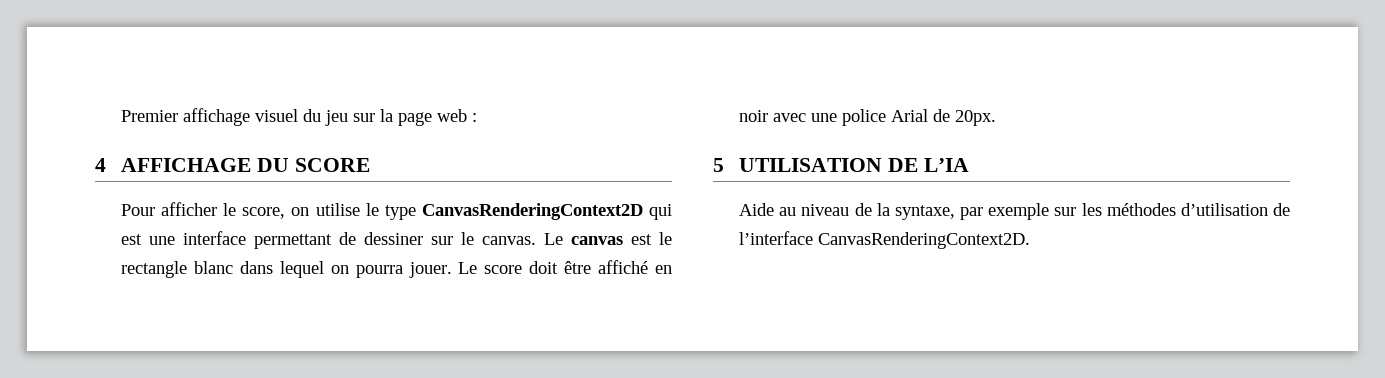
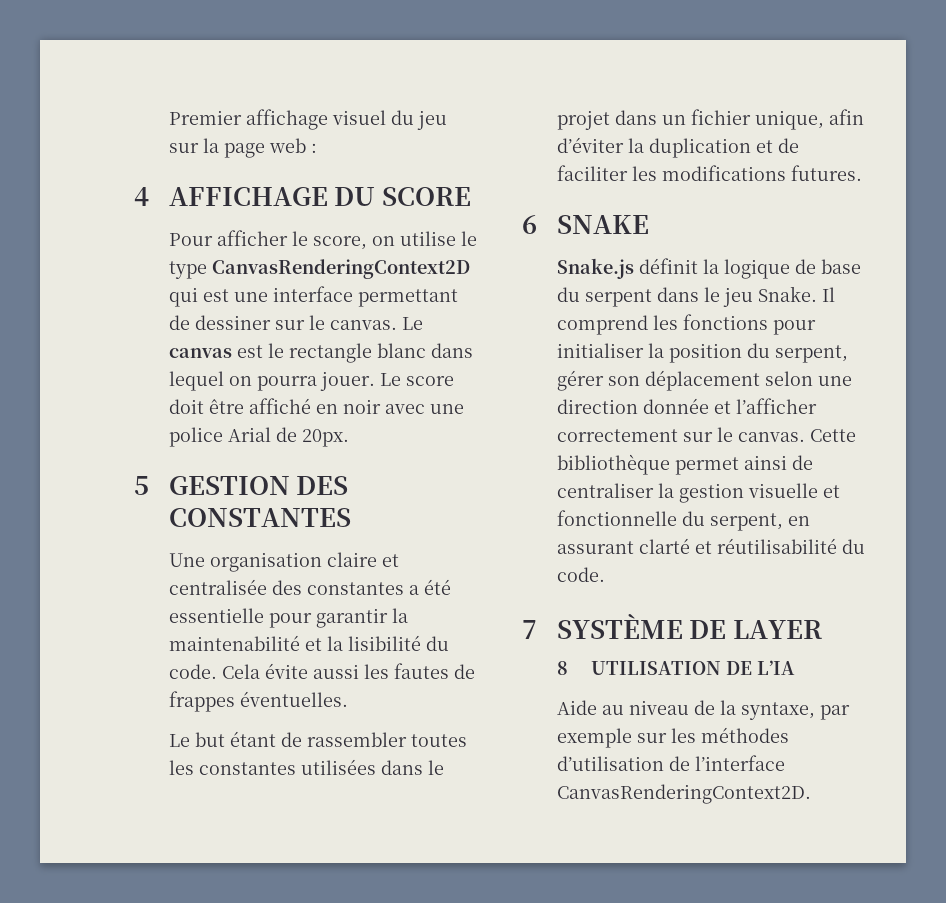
- 5 UTILISATION DE L’IA
+ 5 GESTION DES CONSTANTES
+ Une organisation claire et centralisée des constantes a été essentielle pour garantir la maintenabilité et la lisibilité du code. Cela évite aussi les fautes de frappes éventuelles.
+ Le but étant de rassembler toutes les constantes utilisées dans le projet dans un fichier unique, afin d’éviter la duplication et de faciliter les modifications futures.
+ 6 SNAKE
+ Snake.js définit la logique de base du serpent dans le jeu Snake. Il comprend les fonctions pour initialiser la position du serpent, gérer son déplacement selon une direction donnée et l’afficher correctement sur le canvas. Cette bibliothèque permet ainsi de centraliser la gestion visuelle et fonctionnelle du serpent, en assurant clarté et réutilisabilité du code.
+ 7 SYSTÈME DE LAYER
+ 8 UTILISATION DE L’IA

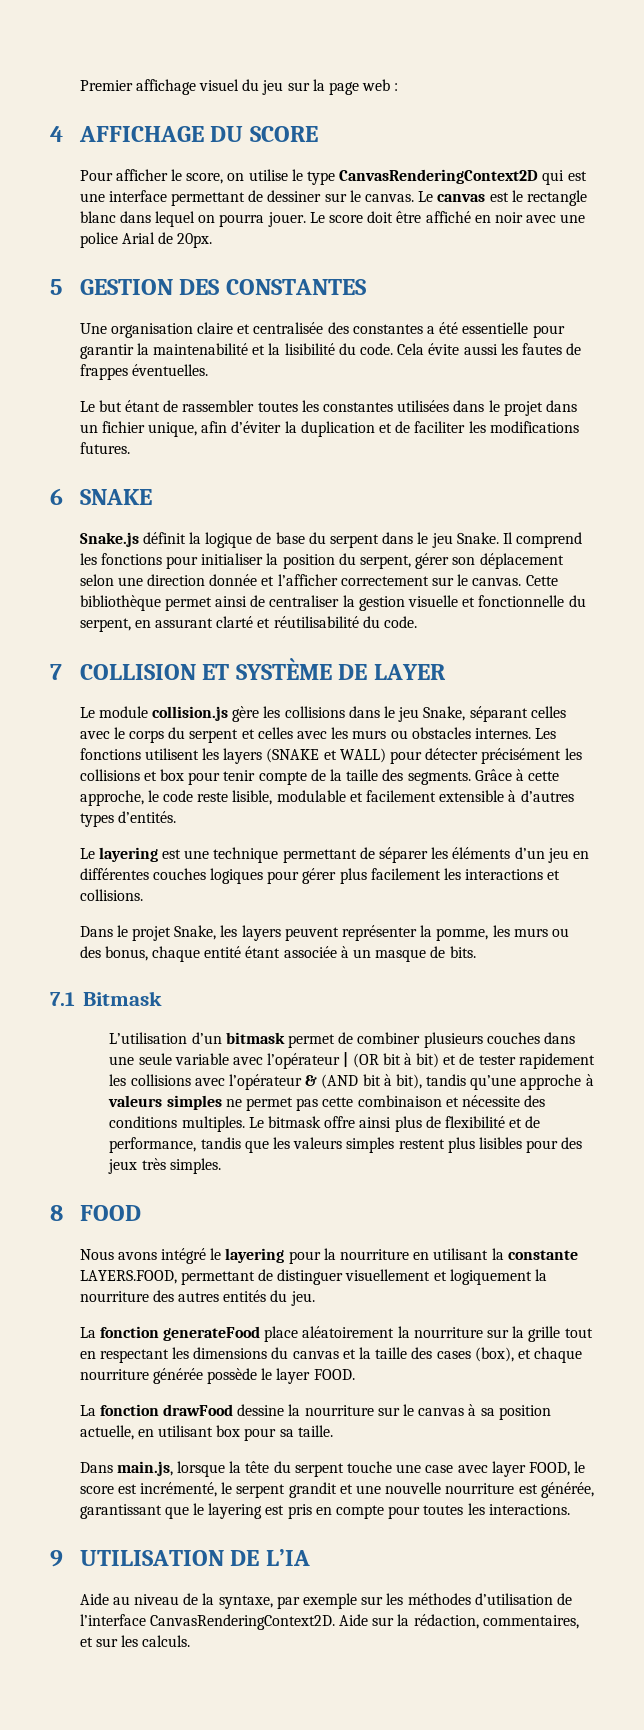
- 7 SYSTÈME DE LAYER
+ 7 COLLISION ET SYSTÈME DE LAYER
- 8 UTILISATION DE L’IA
+ Le module collision.js gère les collisions dans le jeu Snake, séparant celles avec le corps du serpent et celles avec les murs ou obstacles internes. Les fonctions utilisent les layers (SNAKE et WALL) pour détecter précisément les collisions et box pour tenir compte de la taille des segments. Grâce à cette approche, le code reste lisible, modulable et facilement extensible à d’autres types d’entités.
+ Le layering est une technique permettant de séparer les éléments d’un jeu en différentes couches logiques pour gérer plus facilement les interactions et collisions.
+ Dans le projet Snake, les layers peuvent représenter la pomme, les murs ou des bonus, chaque entité étant associée à un masque de bits.
+ 7.1 Bitmask
+ L’utilisation d’un bitmask permet de combiner plusieurs couches dans une seule variable avec l’opérateur | (OR bit à bit) et de tester rapidement les collisions avec l’opérateur & (AND bit à bit), tandis qu’une approche à valeurs simples ne permet pas cette combinaison et nécessite des conditions multiples. Le bitmask offre ainsi plus de flexibilité et de performance, tandis que les valeurs simples restent plus lisibles pour des jeux très simples.
+ 8 FOOD
+ Nous avons intégré le layering pour la nourriture en utilisant la constante LAYERS.FOOD, permettant de distinguer visuellement et logiquement la nourriture des autres entités du jeu.
+ La fonction generateFood place aléatoirement la nourriture sur la grille tout en respectant les dimensions du canvas et la taille des cases (box), et chaque nourriture générée possède le layer FOOD.
+ La fonction drawFood dessine la nourriture sur le canvas à sa position actuelle, en utilisant box pour sa taille.
+ Dans main.js, lorsque la tête du serpent touche une case avec layer FOOD, le score est incrémenté, le serpent grandit et une nouvelle nourriture est générée, garantissant que le layering est pris en compte pour toutes les interactions.
+ 9 UTILISATION DE L’IA
+ Aide sur la rédaction, commentaires, et sur les calculs.

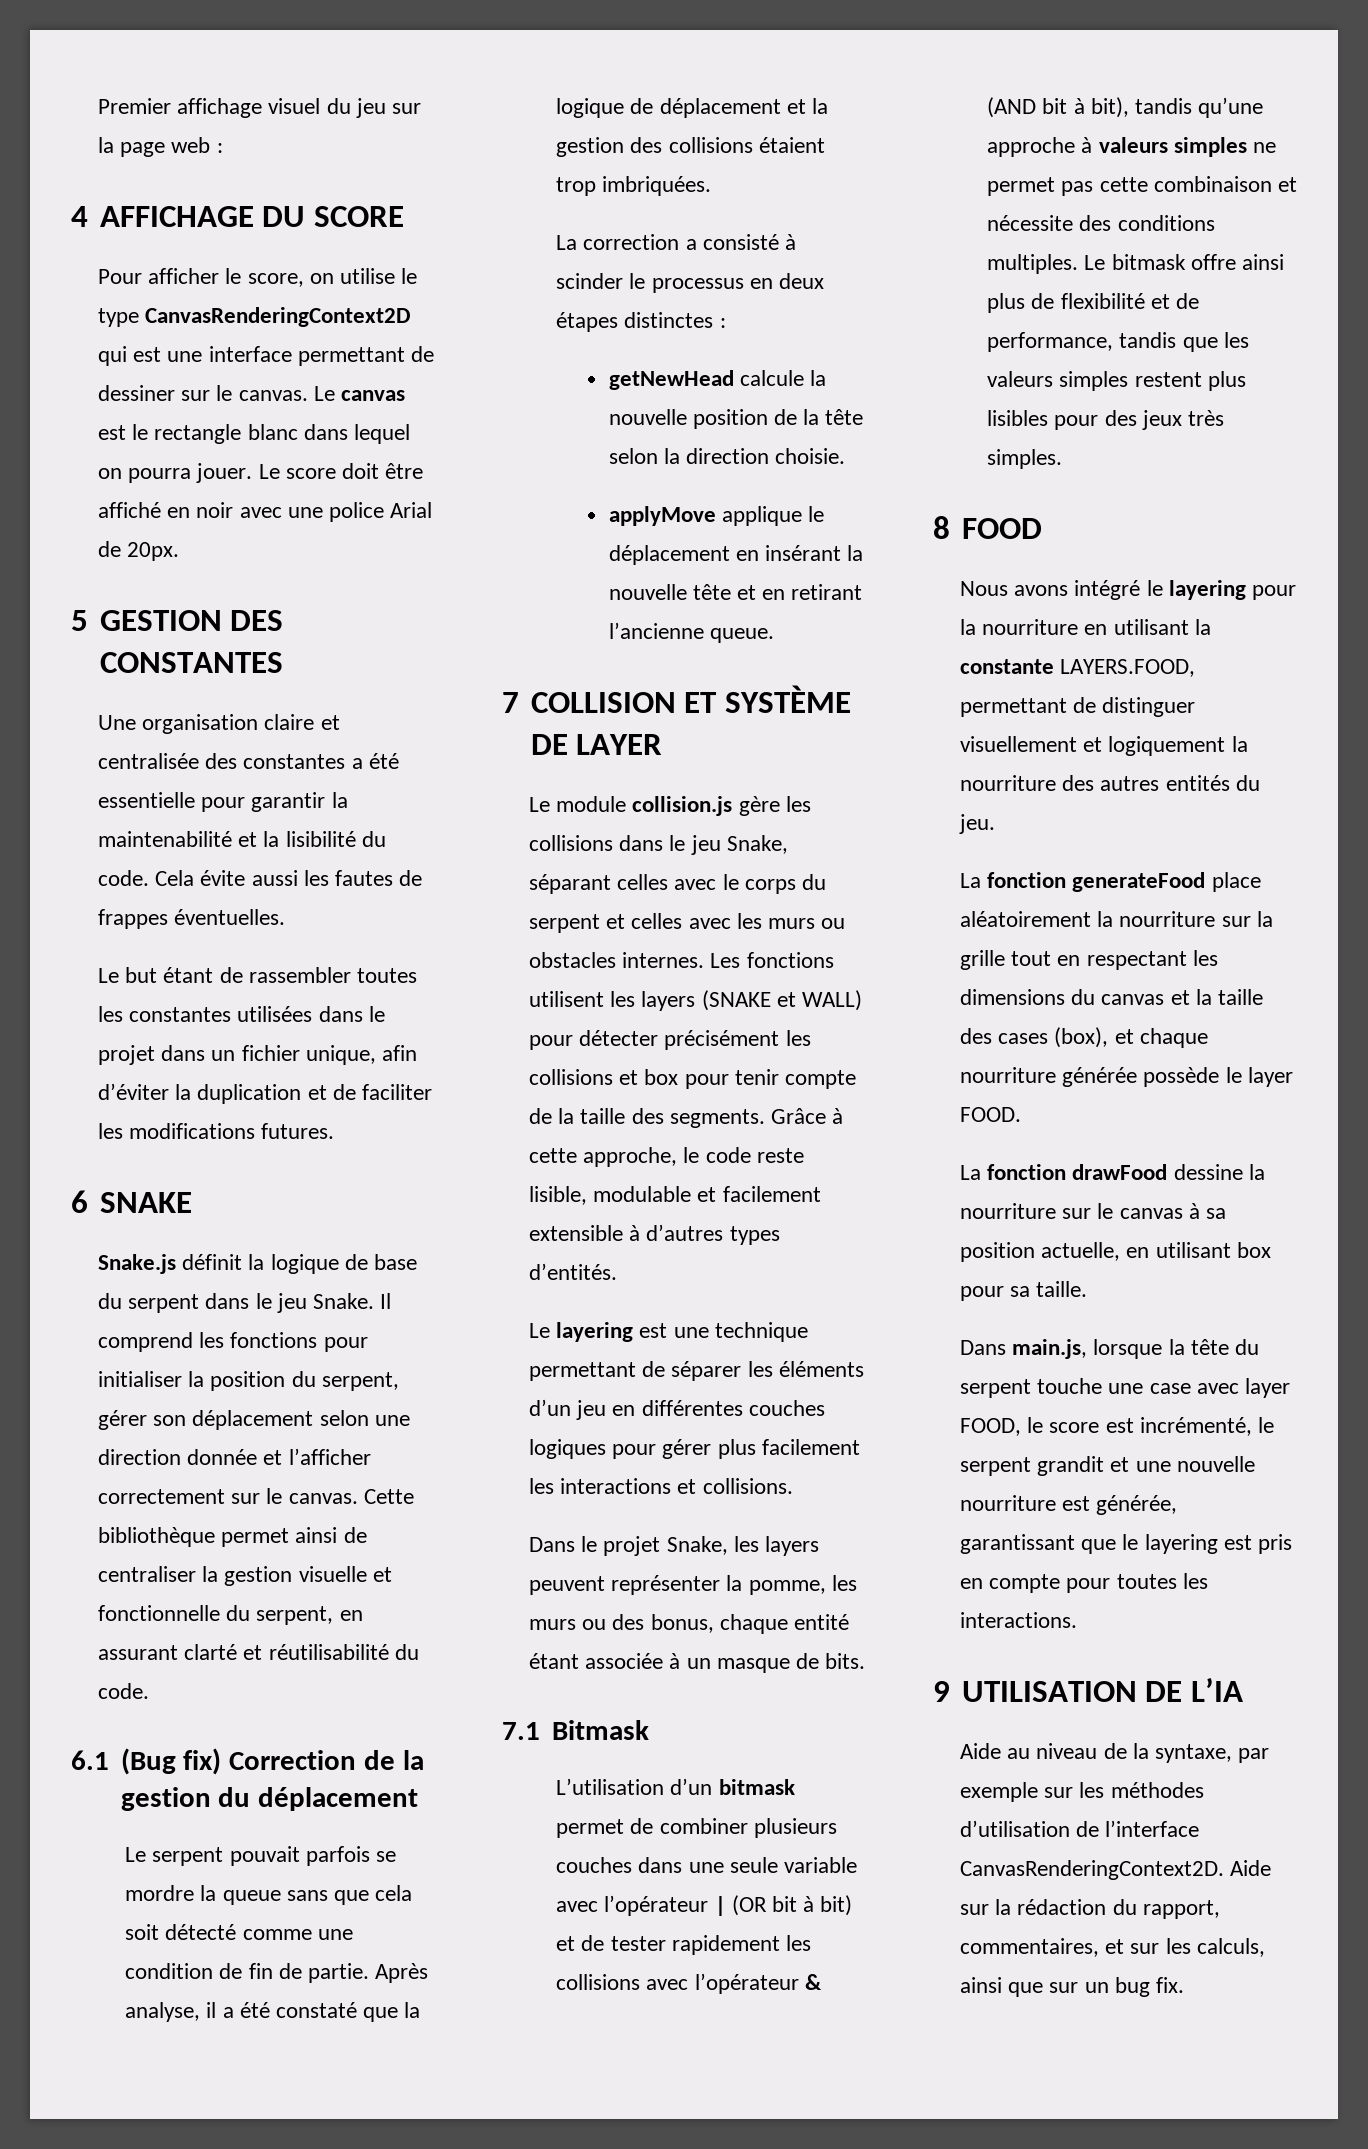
+ 6.1 (Bug fix) Correction de la gestion du déplacement
+ Le serpent pouvait parfois se mordre la queue sans que cela soit détecté comme une condition de fin de partie. Après analyse, il a été constaté que la logique de déplacement et la gestion des collisions étaient trop imbriquées.
+ La correction a consisté à scinder le processus en deux étapes distinctes :
+ getNewHead calcule la nouvelle position de la tête selon la direction choisie.
+ applyMove applique le déplacement en insérant la nouvelle tête et en retirant l’ancienne queue.
- Aide sur la rédaction, commentaires, et sur les calculs.
+ Aide sur la rédaction du rapport, commentaires, et sur les calculs, ainsi que sur un bug fix.

